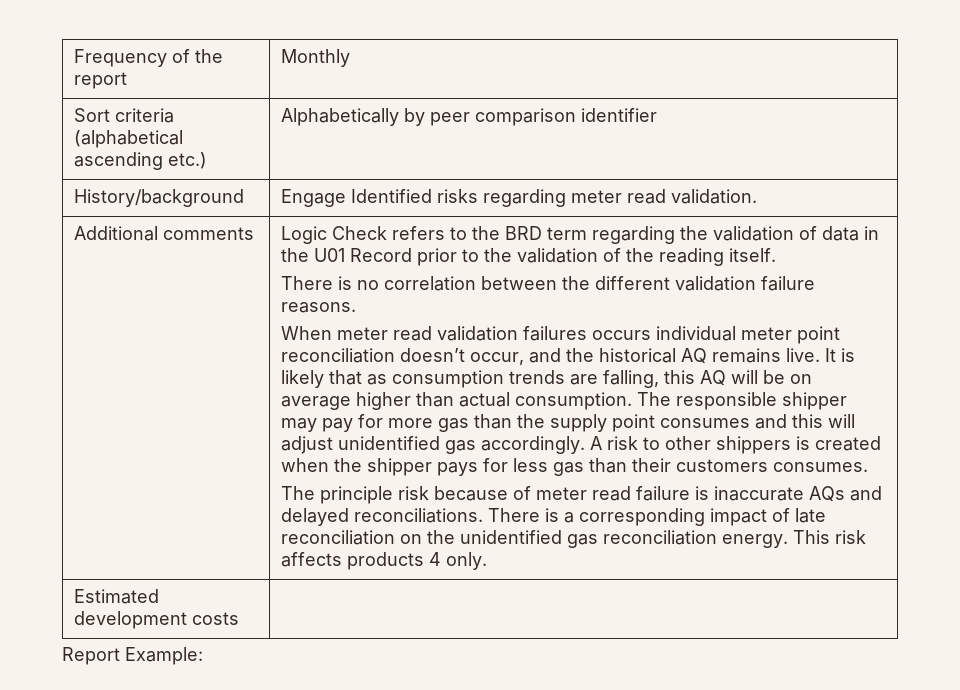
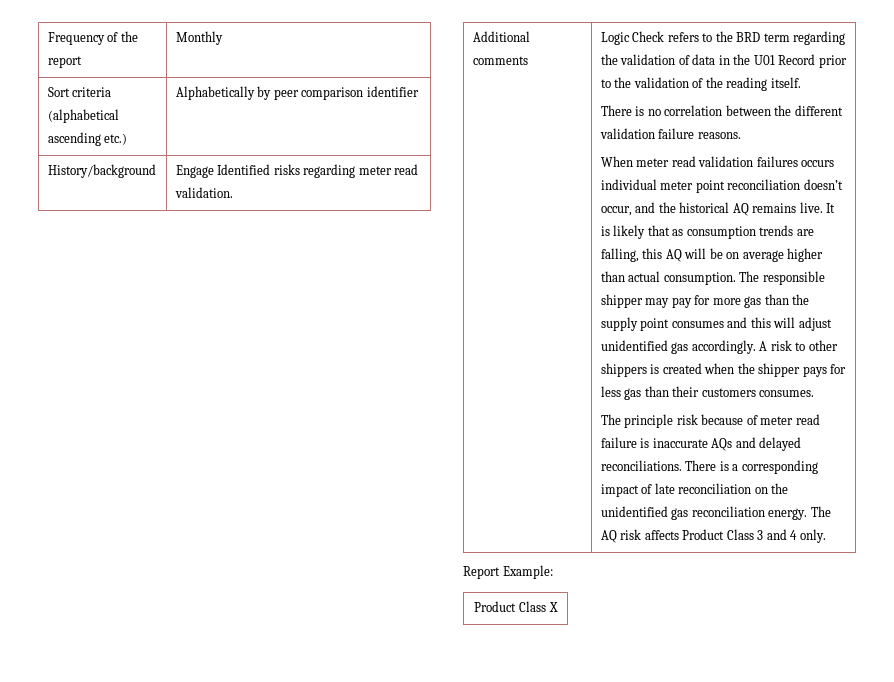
- This risk affects products 4 only.
+ The AQ risk affects Product Class 3 and 4 only.
- Estimated development costs |
+ Product Class X

